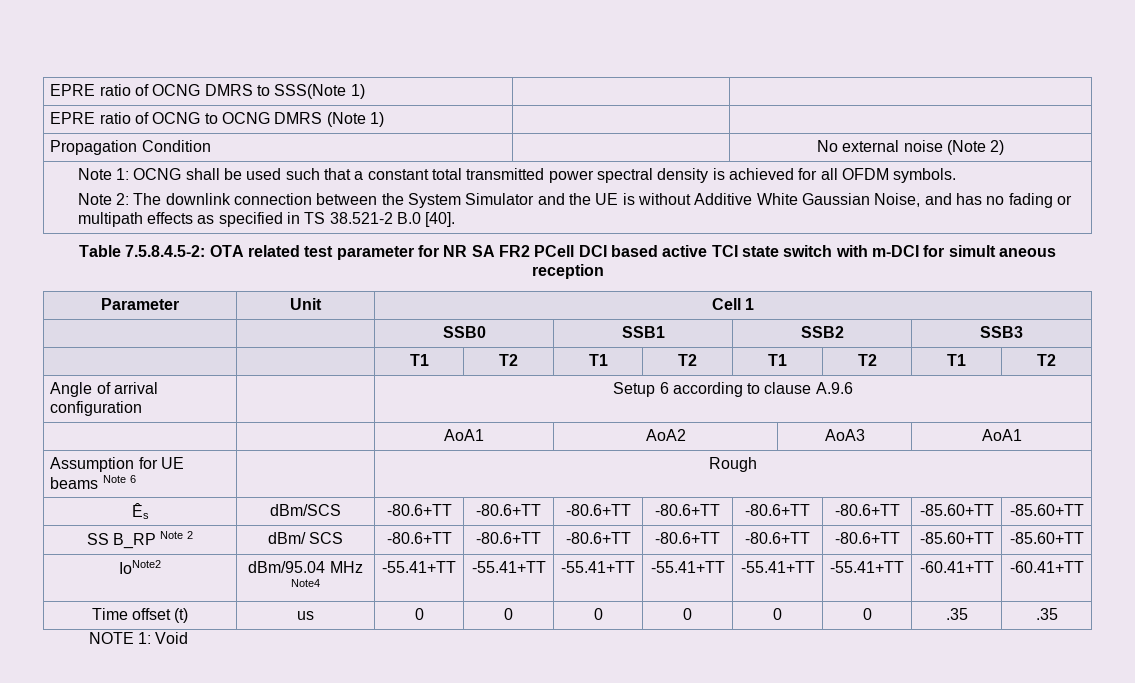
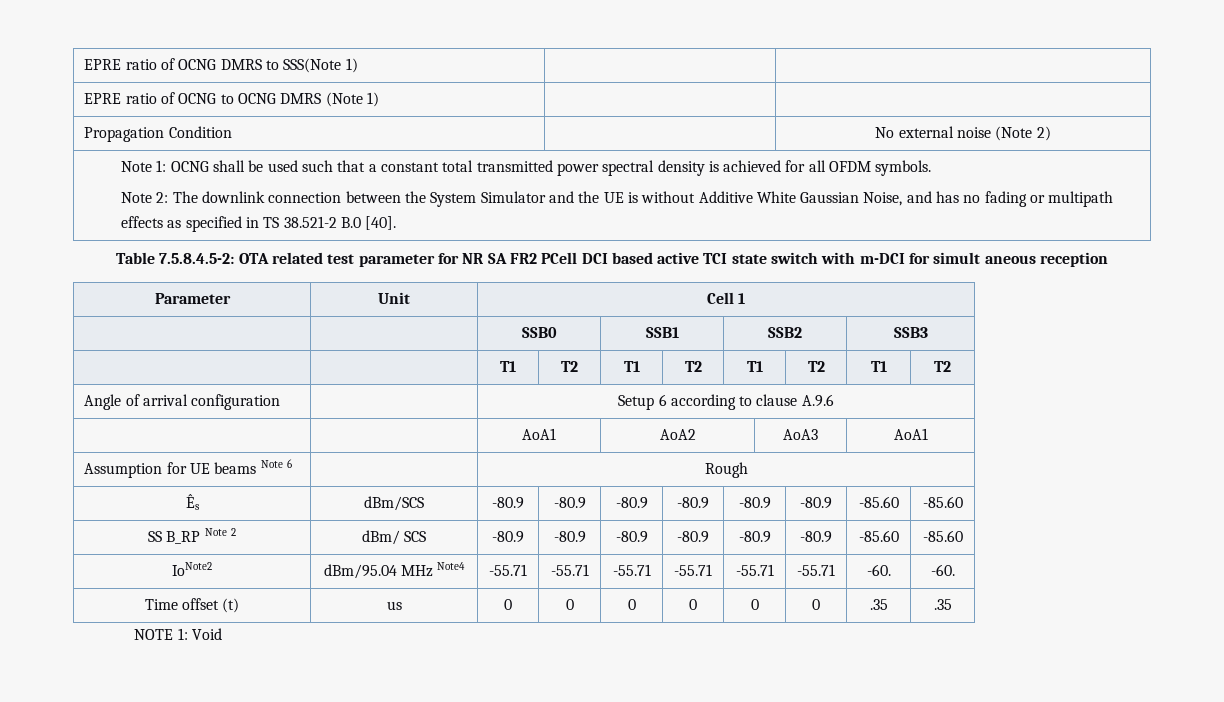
- Ês | dBm/SCS | -80.6+TT | -80.6+TT | -80.6+TT | -80.6+TT | -80.6+TT | -80.6+TT | -85.60+TT | -85.60+TT
+ Ês | dBm/SCS | -80.9 | -80.9 | -80.9 | -80.9 | -80.9 | -80.9 | -85.60 | -85.60
- SS B_RP Note 2 | dBm/ SCS | -80.6+TT | -80.6+TT | -80.6+TT | -80.6+TT | -80.6+TT | -80.6+TT | -85.60+TT | -85.60+TT
- IoNote2 | dBm/95.04 MHz Note4 | -55.41+TT | -55.41+TT | -55.41+TT | -55.41+TT | -55.41+TT | -55.41+TT | -60.41+TT | -60.41+TT
+ SS B_RP Note 2 | dBm/ SCS | -80.9 | -80.9 | -80.9 | -80.9 | -80.9 | -80.9 | -85.60 | -85.60
+ IoNote2 | dBm/95.04 MHz Note4 | -55.71 | -55.71 | -55.71 | -55.71 | -55.71 | -55.71 | -60. | -60.

